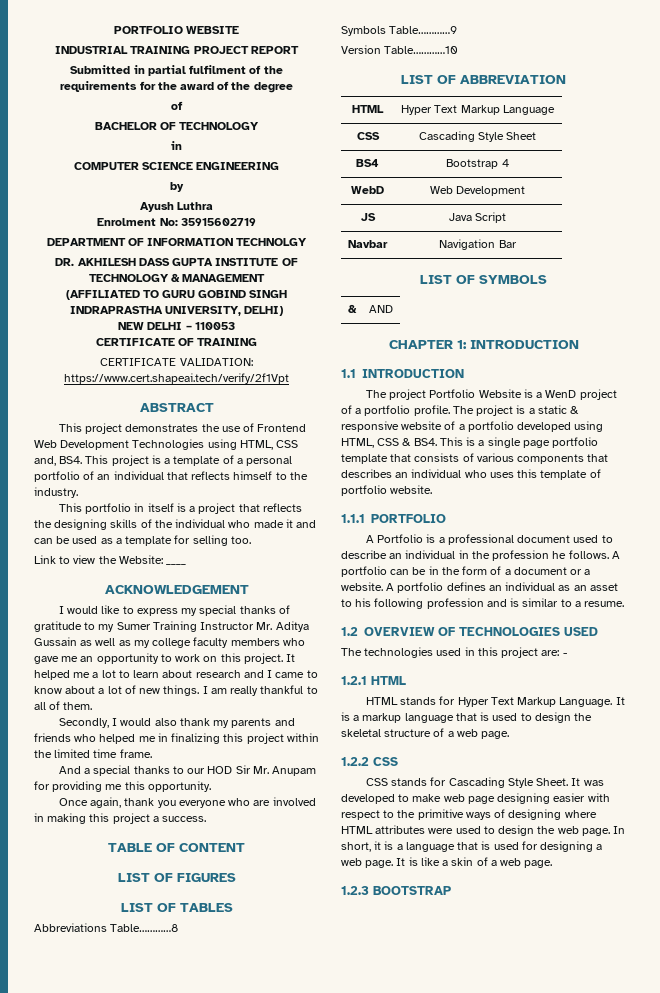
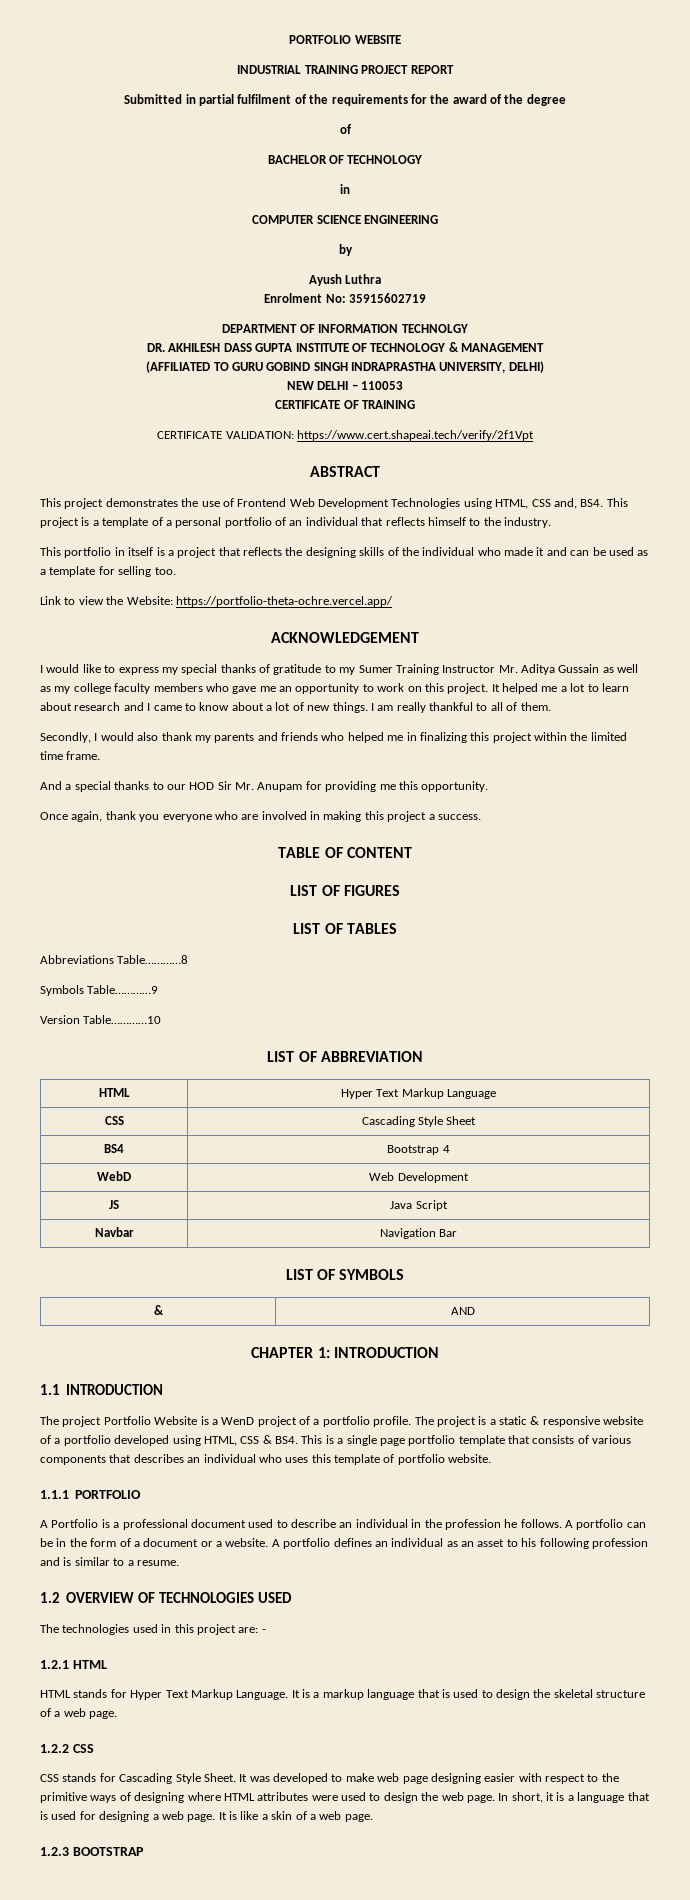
- Link to view the Website: ____
+ Link to view the Website: https://portfolio-theta-ochre.vercel.app/

